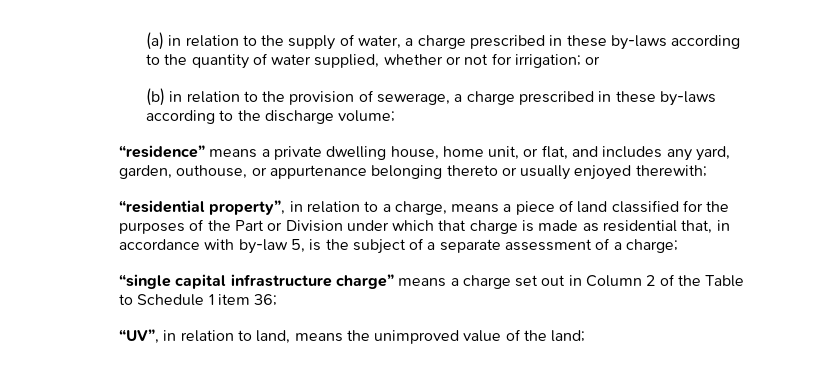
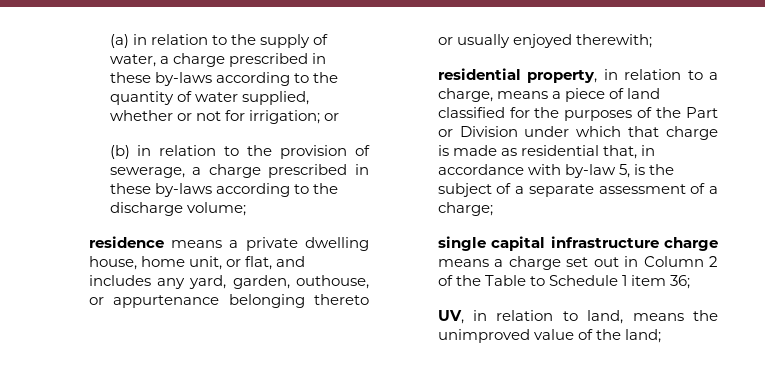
- “residence” means a private dwelling house, home unit, or flat, and includes any yard, garden, outhouse, or appurtenance belonging thereto or usually enjoyed therewith;
+ residence means a private dwelling house, home unit, or flat, and includes any yard, garden, outhouse, or appurtenance belonging thereto or usually enjoyed therewith;
- “residential property”, in relation to a charge, means a piece of land classified for the purposes of the Part or Division under which that charge is made as residential that, in accordance with by-law 5, is the subject of a separate assessment of a charge;
+ residential property, in relation to a charge, means a piece of land classified for the purposes of the Part or Division under which that charge is made as residential that, in accordance with by-law 5, is the subject of a separate assessment of a charge;
- “single capital infrastructure charge” means a charge set out in Column 2 of the Table to Schedule 1 item 36;
+ single capital infrastructure charge means a charge set out in Column 2 of the Table to Schedule 1 item 36;
- “UV”, in relation to land, means the unimproved value of the land;
+ UV, in relation to land, means the unimproved value of the land;

